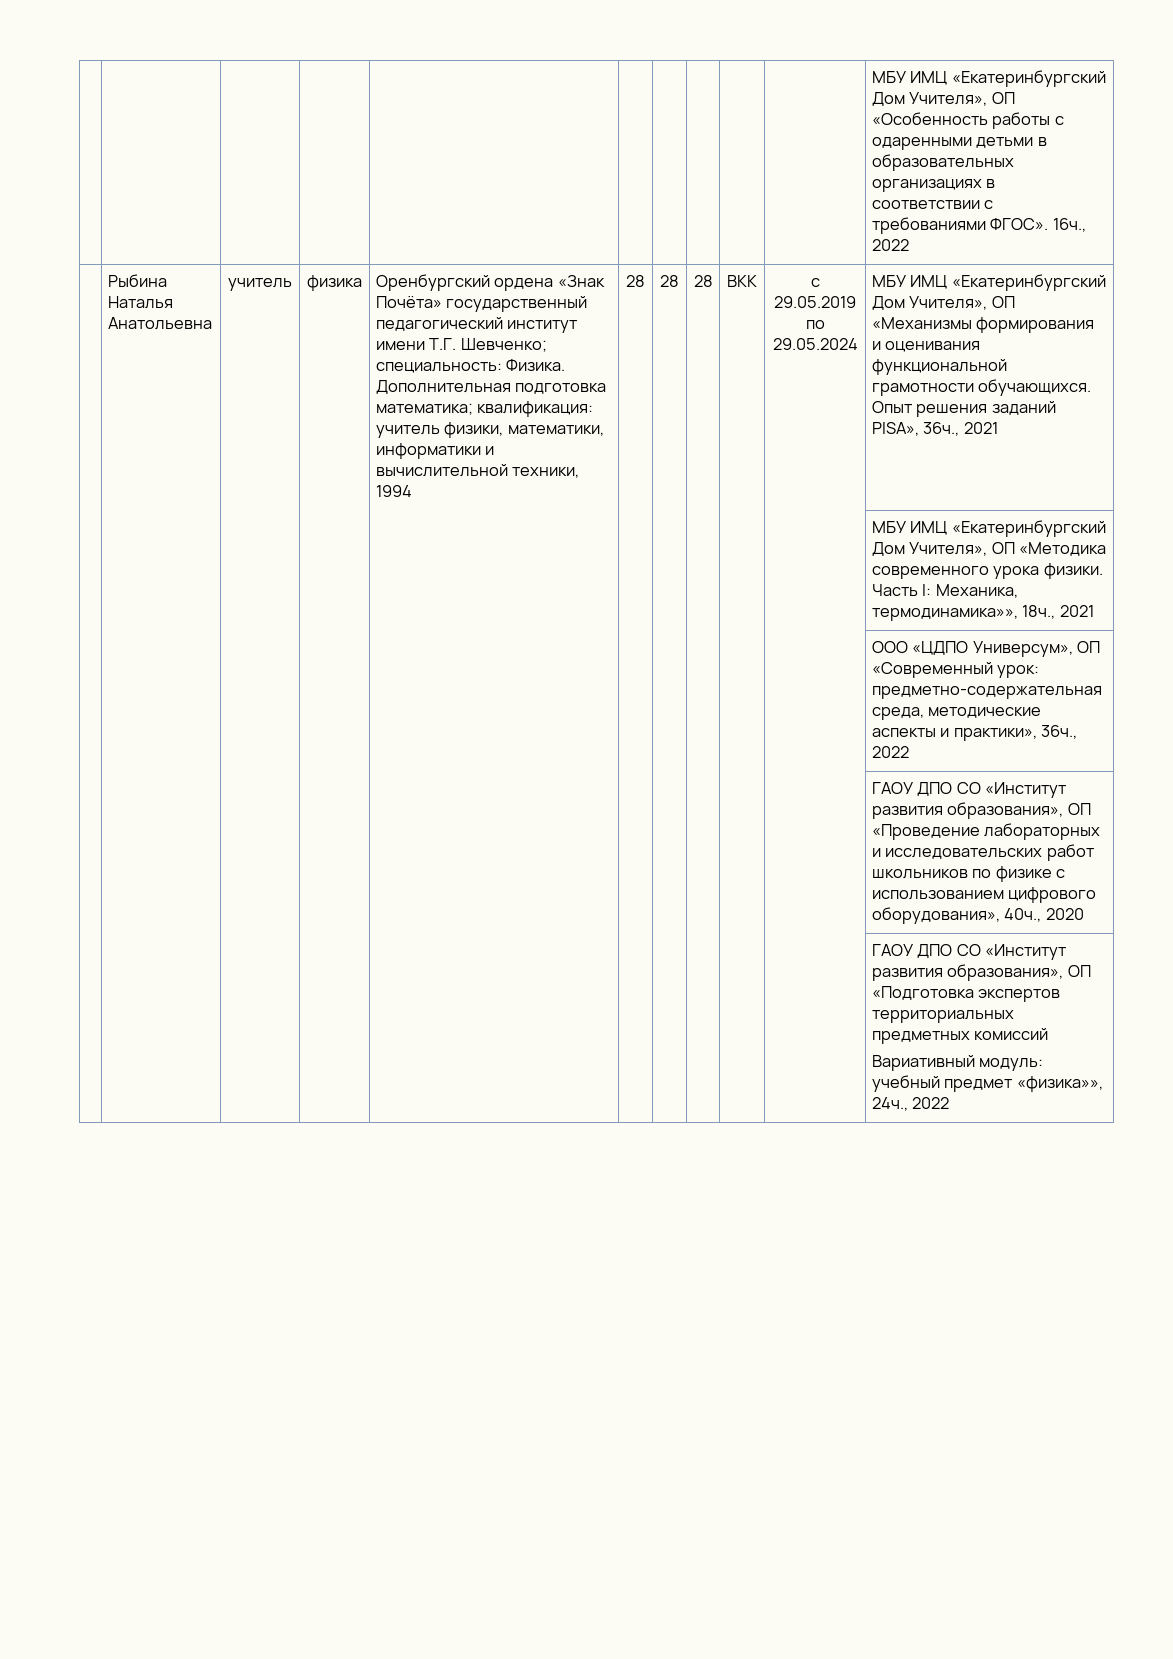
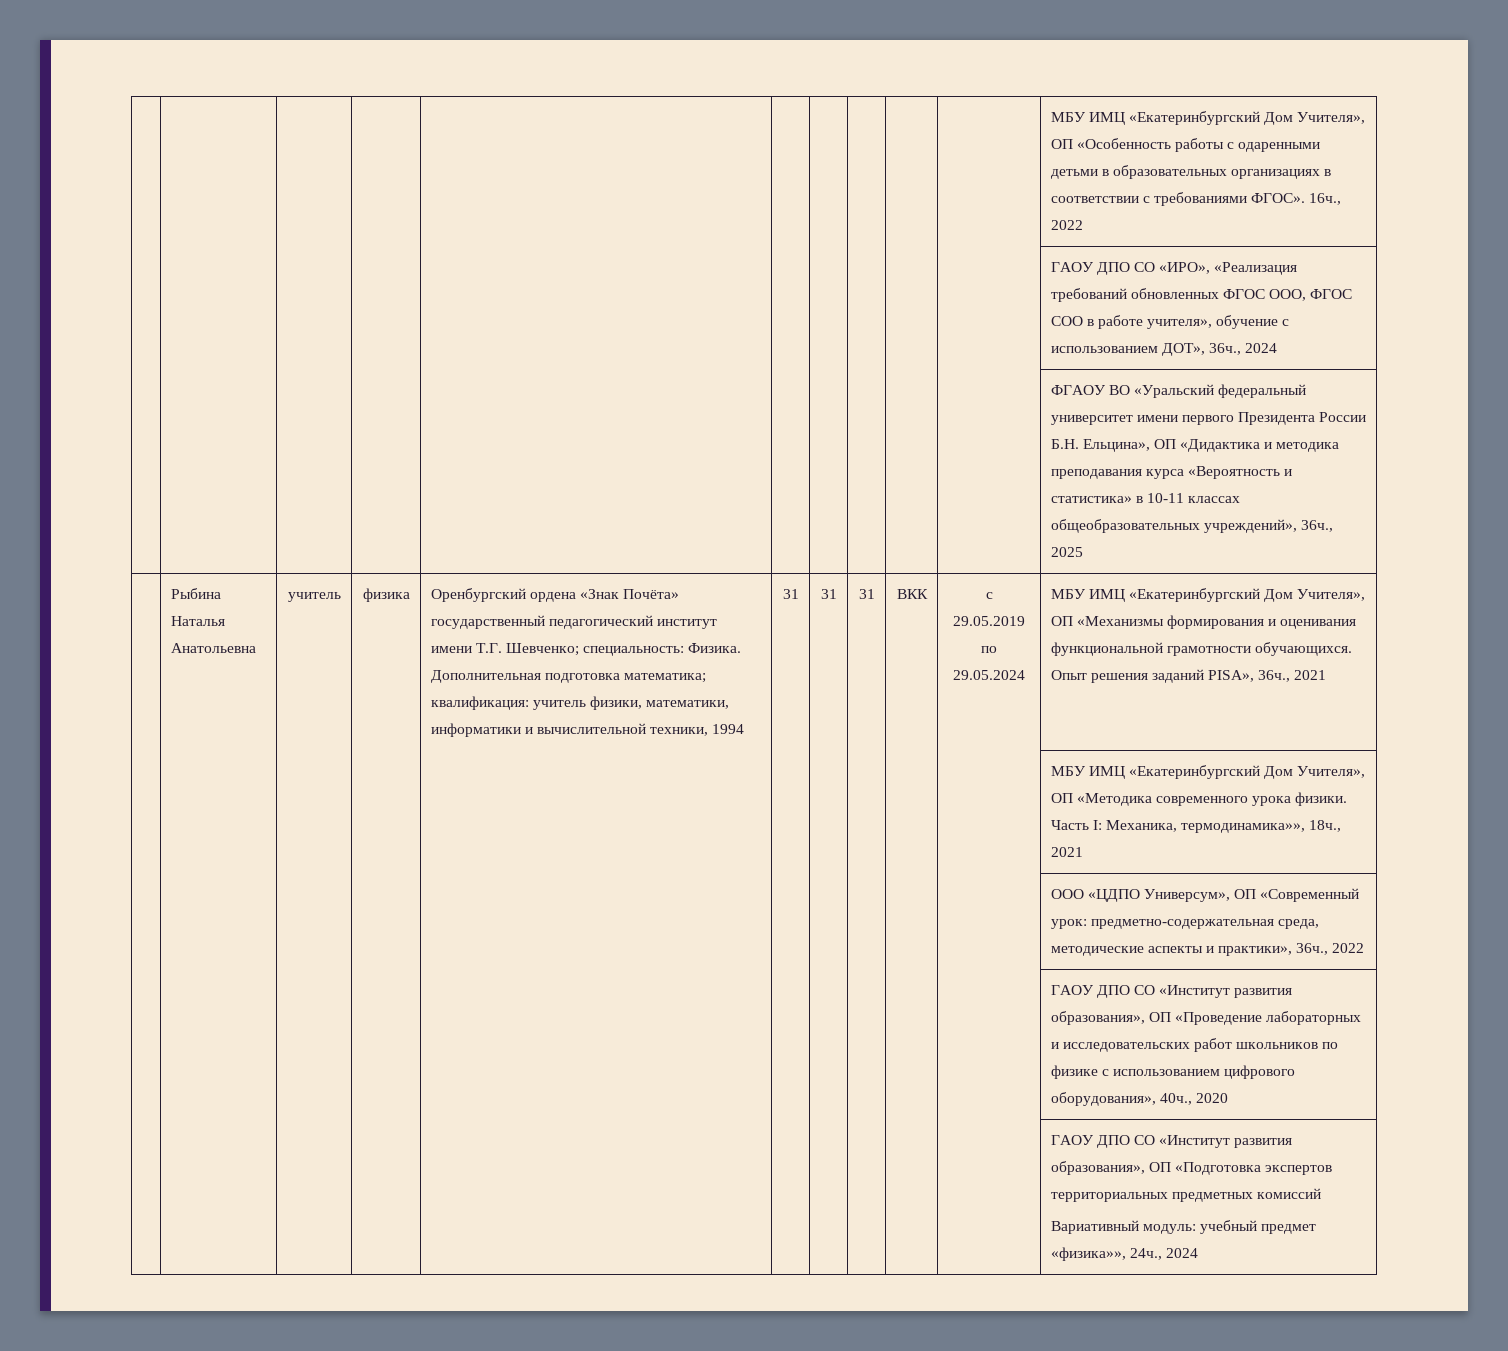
+ | | | | | | | | | | ГАОУ ДПО СО «ИРО», «Реализация требований обновленных ФГОС ООО, ФГОС СОО в работе учителя», обучение с использованием ДОТ», 36ч., 2024
+ | | | | | | | | | | ФГАОУ ВО «Уральский федеральный университет имени первого Президента России Б.Н. Ельцина», ОП «Дидактика и методика преподавания курса «Вероятность и статистика» в 10-11 классах общеобразовательных учреждений», 36ч., 2025
- 28 | 28 | 28
+ 31 | 31 | 31
  | | | | | | | | | | ГАОУ ДПО СО «Институт развития образования», ОП «Подготовка экспертов территориальных предметных комиссий
- Вариативный модуль: учебный предмет «физика»», 24ч., 2022
+ Вариативный модуль: учебный предмет «физика»», 24ч., 2024

